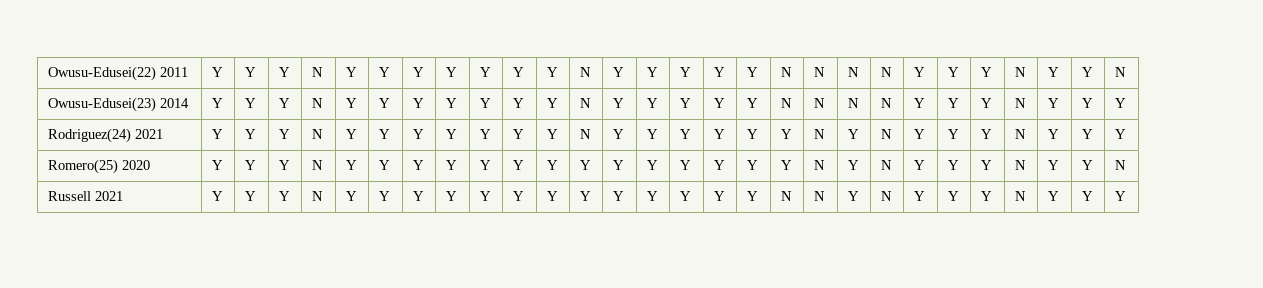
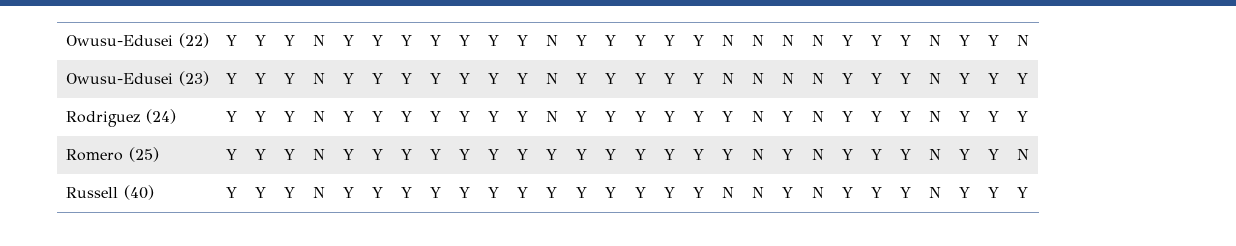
- Owusu-Edusei(22) 2011 | Y | Y | Y | N | Y | Y | Y | Y | Y | Y | Y | N | Y | Y | Y | Y | Y | N | N | N | N | Y | Y | Y | N | Y | Y | N
+ Owusu-Edusei (22) | Y | Y | Y | N | Y | Y | Y | Y | Y | Y | Y | N | Y | Y | Y | Y | Y | N | N | N | N | Y | Y | Y | N | Y | Y | N
- Owusu-Edusei(23) 2014 | Y | Y | Y | N | Y | Y | Y | Y | Y | Y | Y | N | Y | Y | Y | Y | Y | N | N | N | N | Y | Y | Y | N | Y | Y | Y
+ Owusu-Edusei (23) | Y | Y | Y | N | Y | Y | Y | Y | Y | Y | Y | N | Y | Y | Y | Y | Y | N | N | N | N | Y | Y | Y | N | Y | Y | Y
- Rodriguez(24) 2021 | Y | Y | Y | N | Y | Y | Y | Y | Y | Y | Y | N | Y | Y | Y | Y | Y | Y | N | Y | N | Y | Y | Y | N | Y | Y | Y
+ Rodriguez (24) | Y | Y | Y | N | Y | Y | Y | Y | Y | Y | Y | N | Y | Y | Y | Y | Y | Y | N | Y | N | Y | Y | Y | N | Y | Y | Y
- Romero(25) 2020 | Y | Y | Y | N | Y | Y | Y | Y | Y | Y | Y | Y | Y | Y | Y | Y | Y | Y | N | Y | N | Y | Y | Y | N | Y | Y | N
+ Romero (25) | Y | Y | Y | N | Y | Y | Y | Y | Y | Y | Y | Y | Y | Y | Y | Y | Y | Y | N | Y | N | Y | Y | Y | N | Y | Y | N
- Russell 2021 | Y | Y | Y | N | Y | Y | Y | Y | Y | Y | Y | Y | Y | Y | Y | Y | Y | N | N | Y | N | Y | Y | Y | N | Y | Y | Y
+ Russell (40) | Y | Y | Y | N | Y | Y | Y | Y | Y | Y | Y | Y | Y | Y | Y | Y | Y | N | N | Y | N | Y | Y | Y | N | Y | Y | Y

